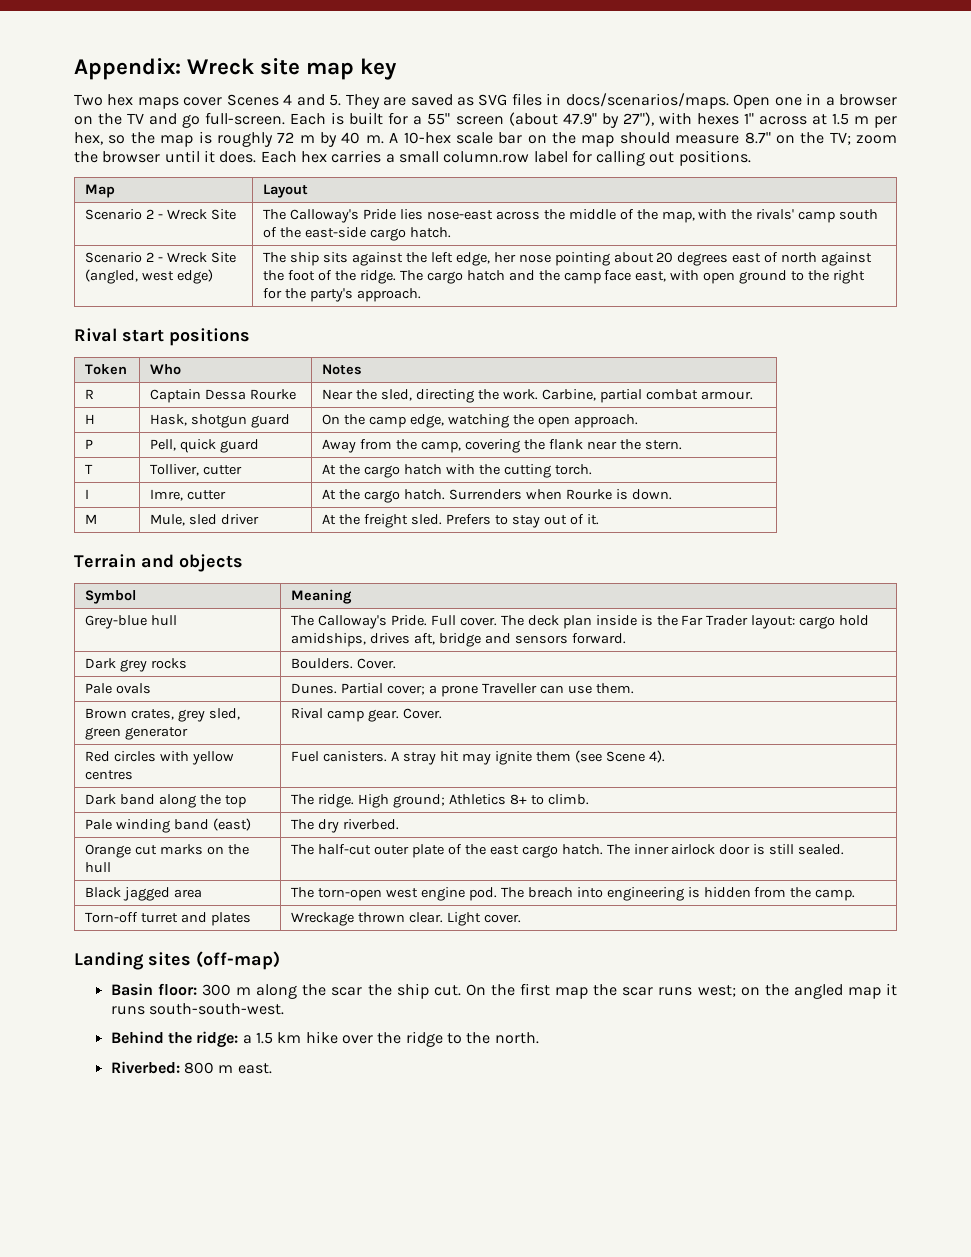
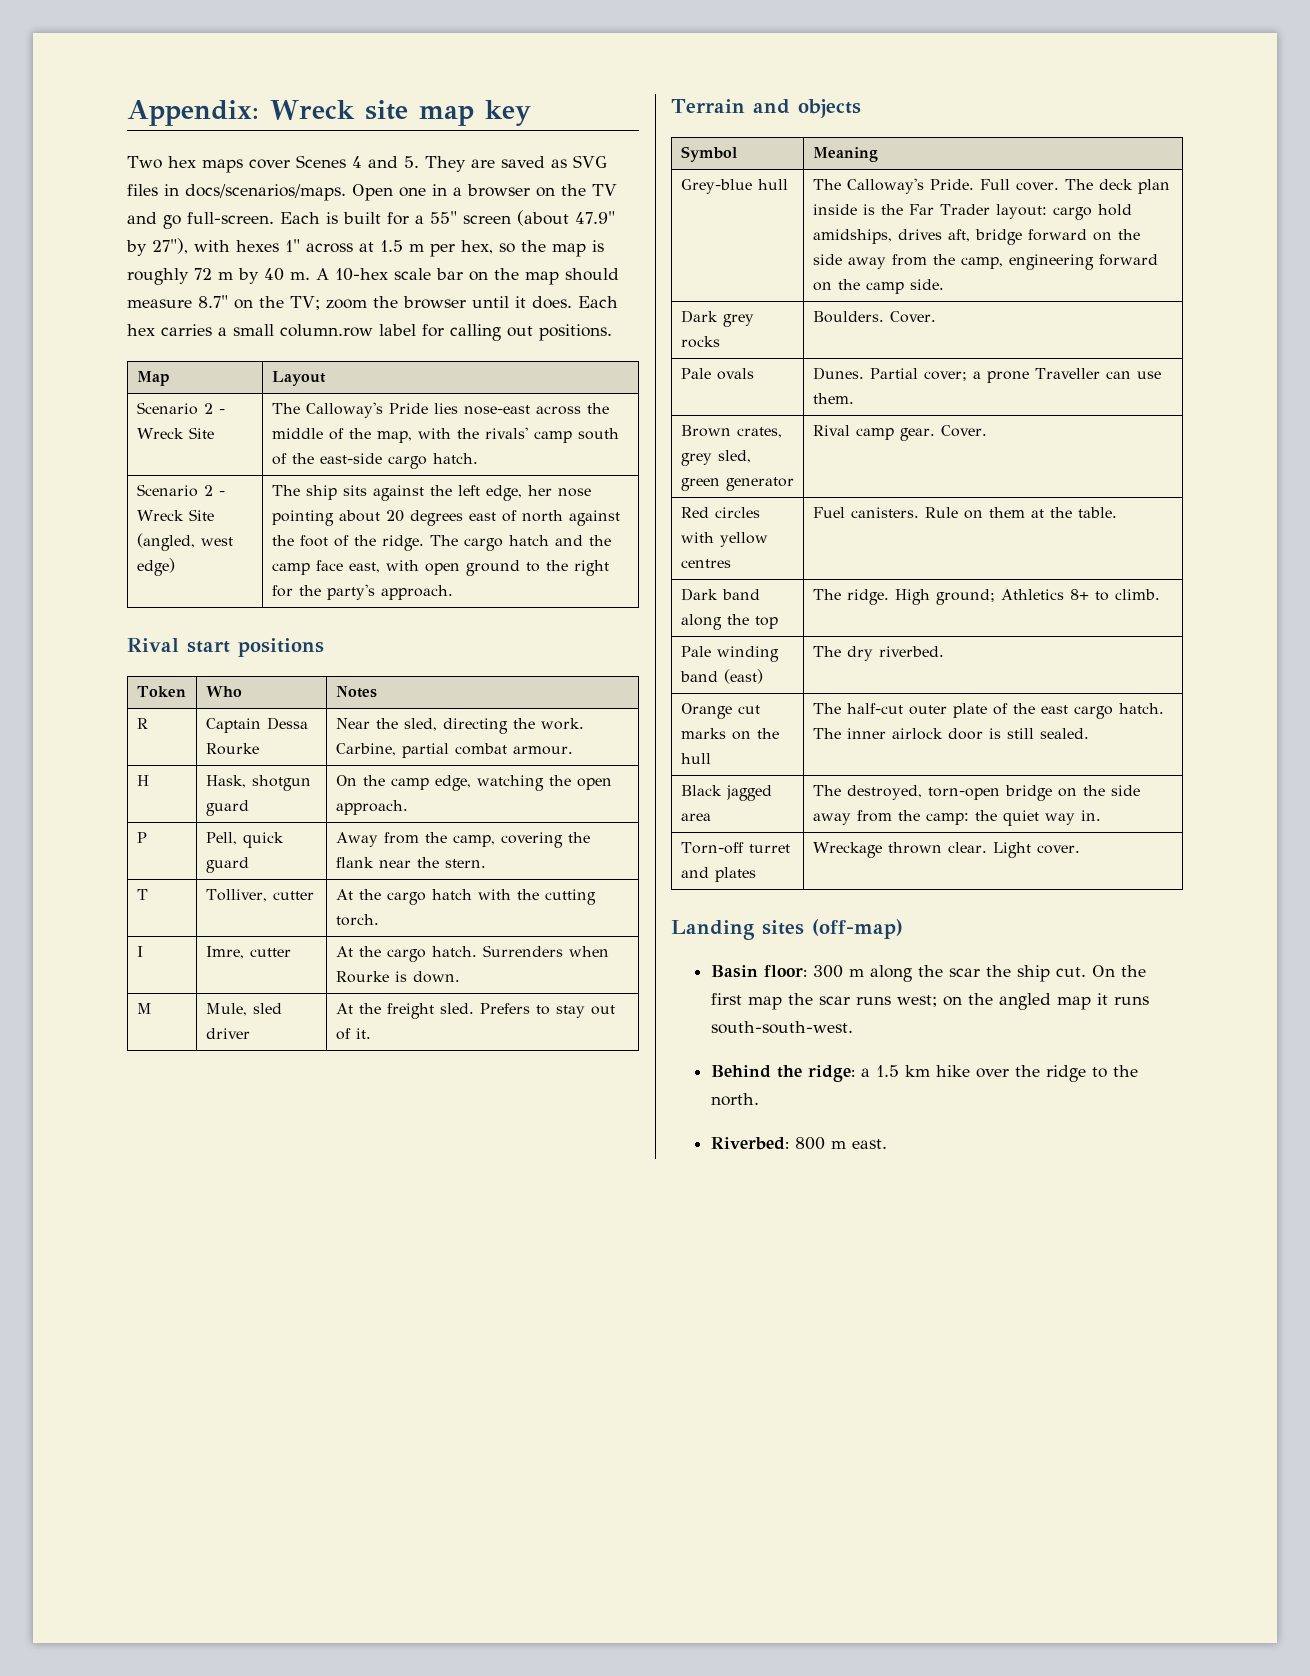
- Grey-blue hull | The Calloway's Pride. Full cover. The deck plan inside is the Far Trader layout: cargo hold amidships, drives aft, bridge and sensors forward.
+ Grey-blue hull | The Calloway's Pride. Full cover. The deck plan inside is the Far Trader layout: cargo hold amidships, drives aft, bridge forward on the side away from the camp, engineering forward on the camp side.
- Red circles with yellow centres | Fuel canisters. A stray hit may ignite them (see Scene 4).
+ Red circles with yellow centres | Fuel canisters. Rule on them at the table.
- Black jagged area | The torn-open west engine pod. The breach into engineering is hidden from the camp.
+ Black jagged area | The destroyed, torn-open bridge on the side away from the camp: the quiet way in.

